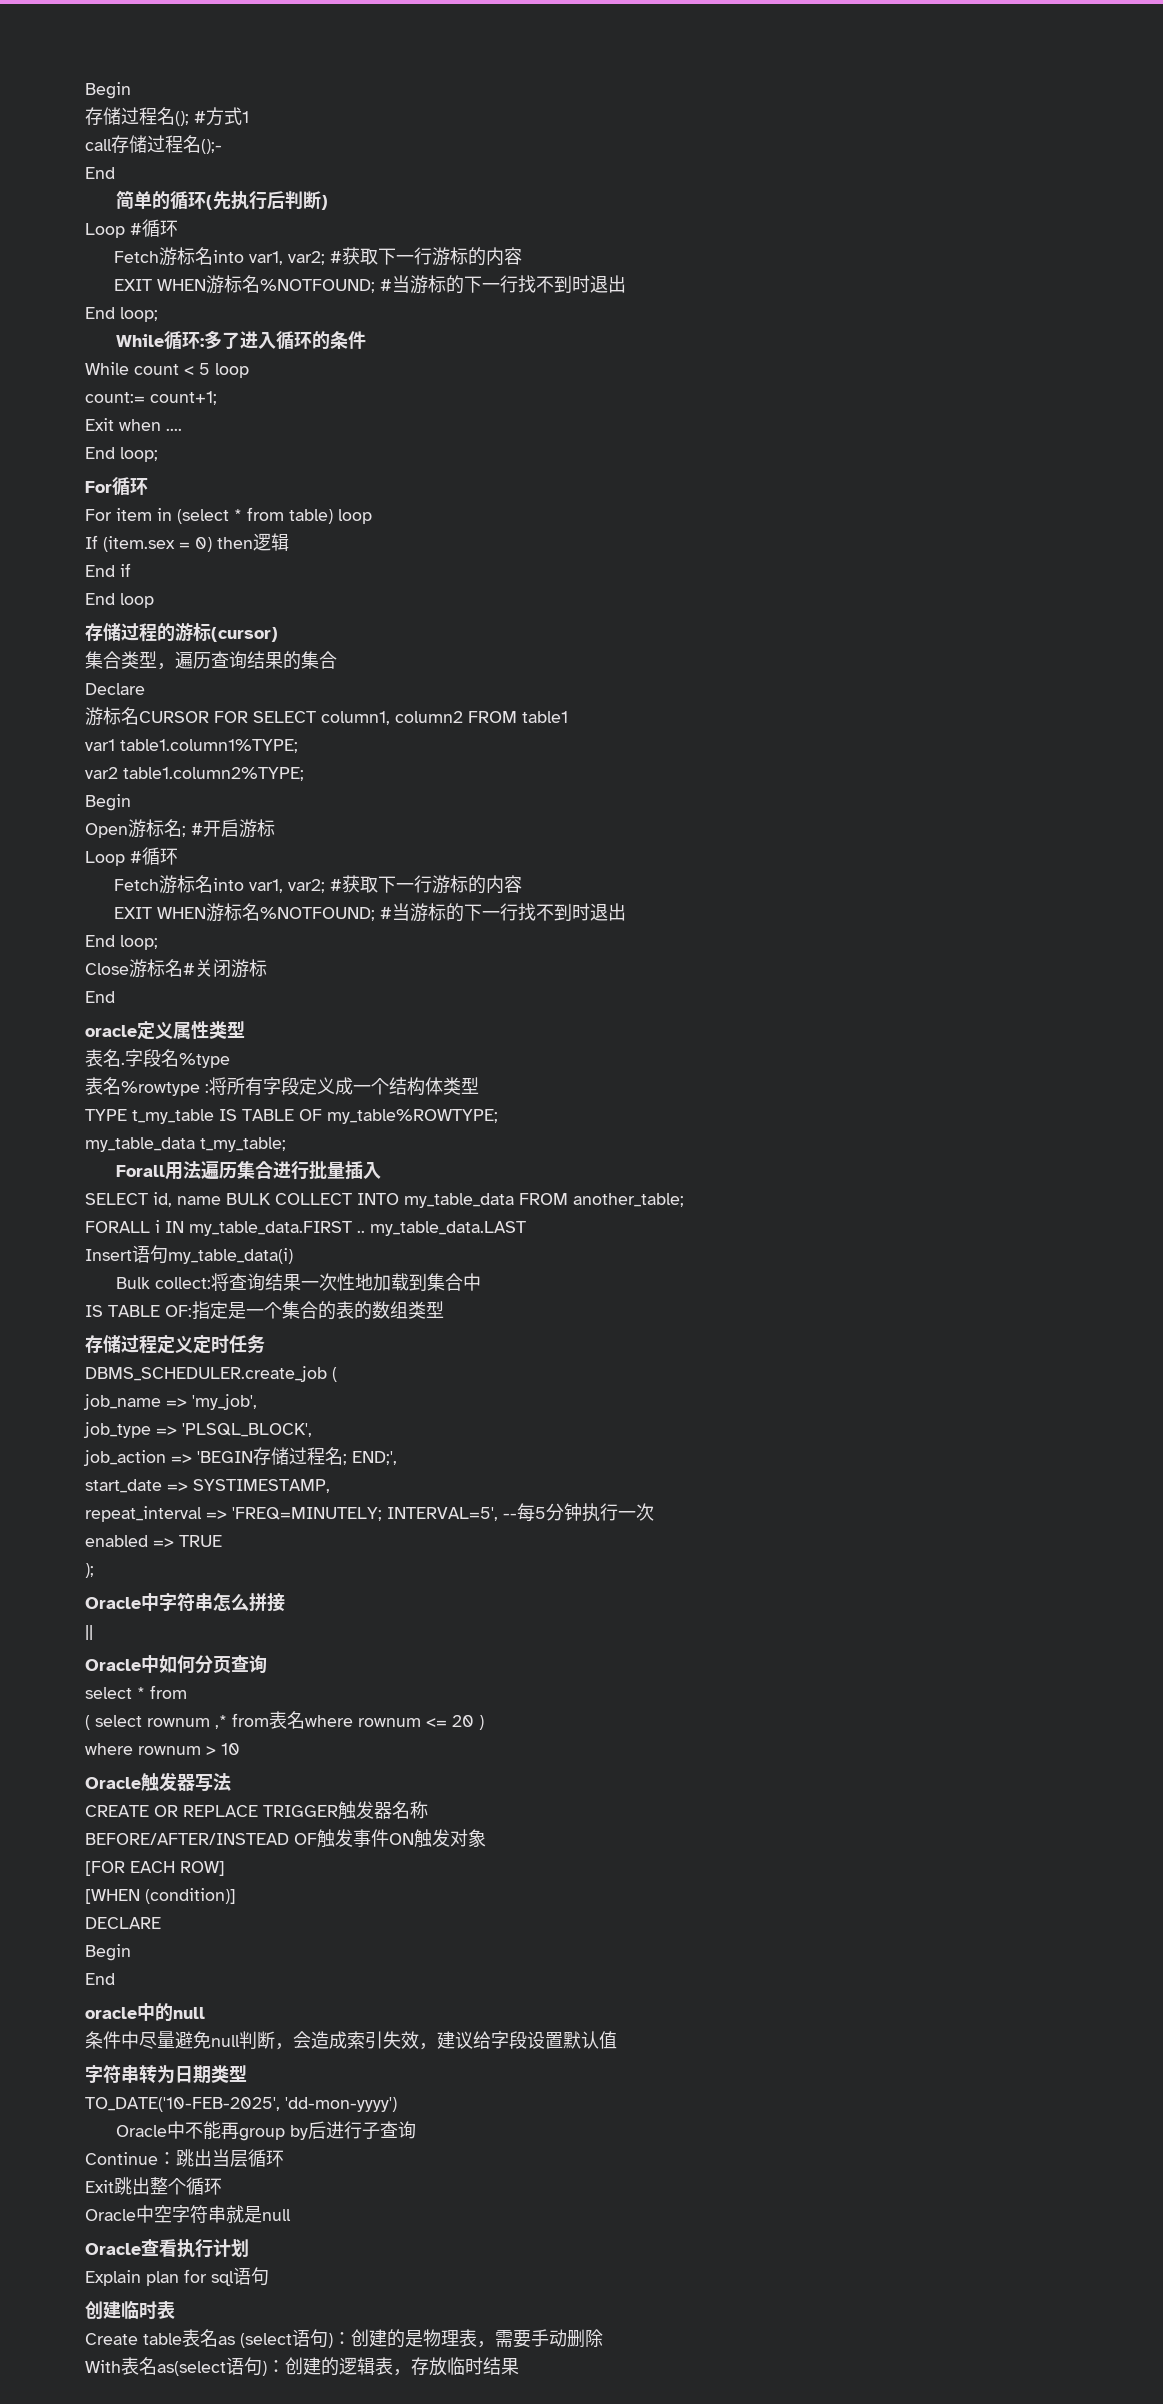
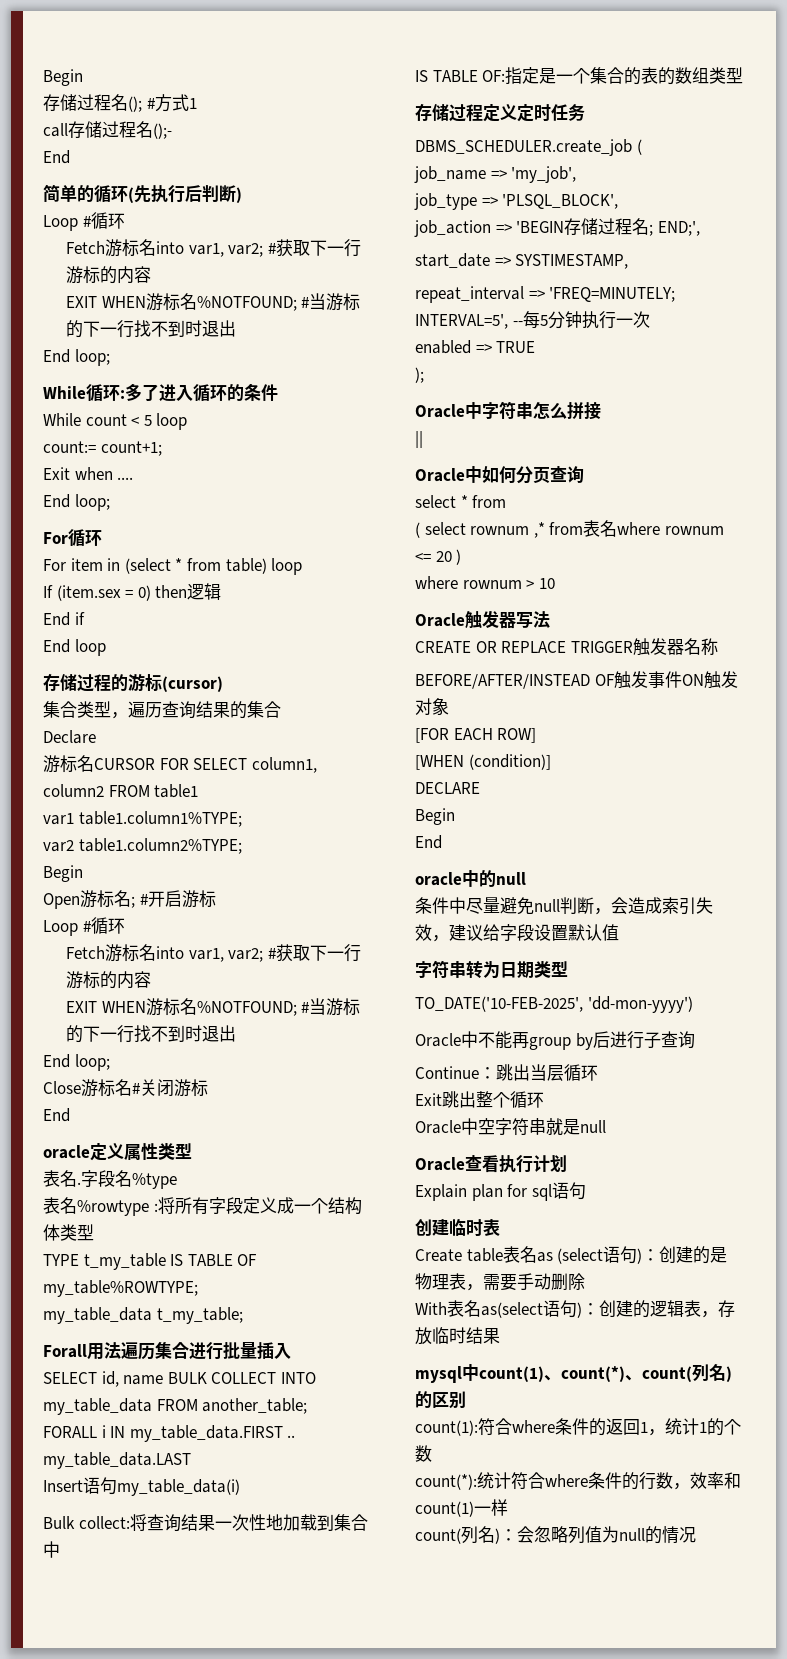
+ mysql中count(1)、count(*)、count(列名)的区别
+ count(1):符合where条件的返回1，统计1的个数
+ count(*):统计符合where条件的行数，效率和count(1)一样
+ count(列名)：会忽略列值为null的情况

